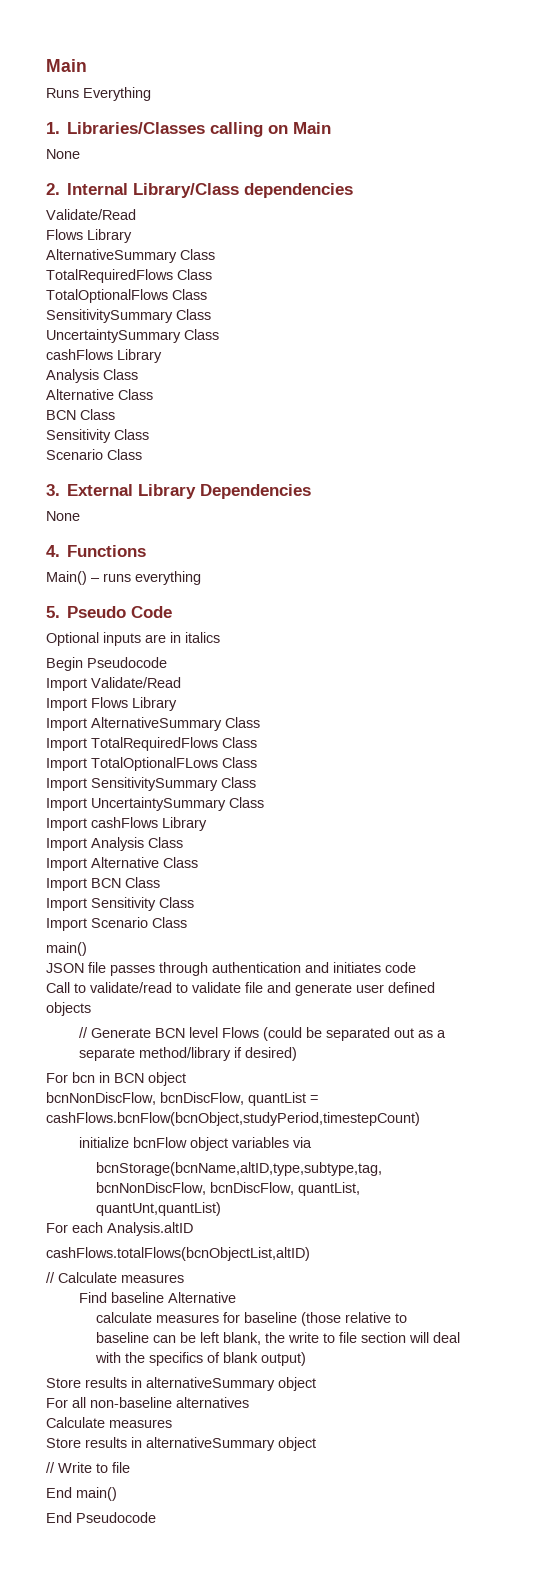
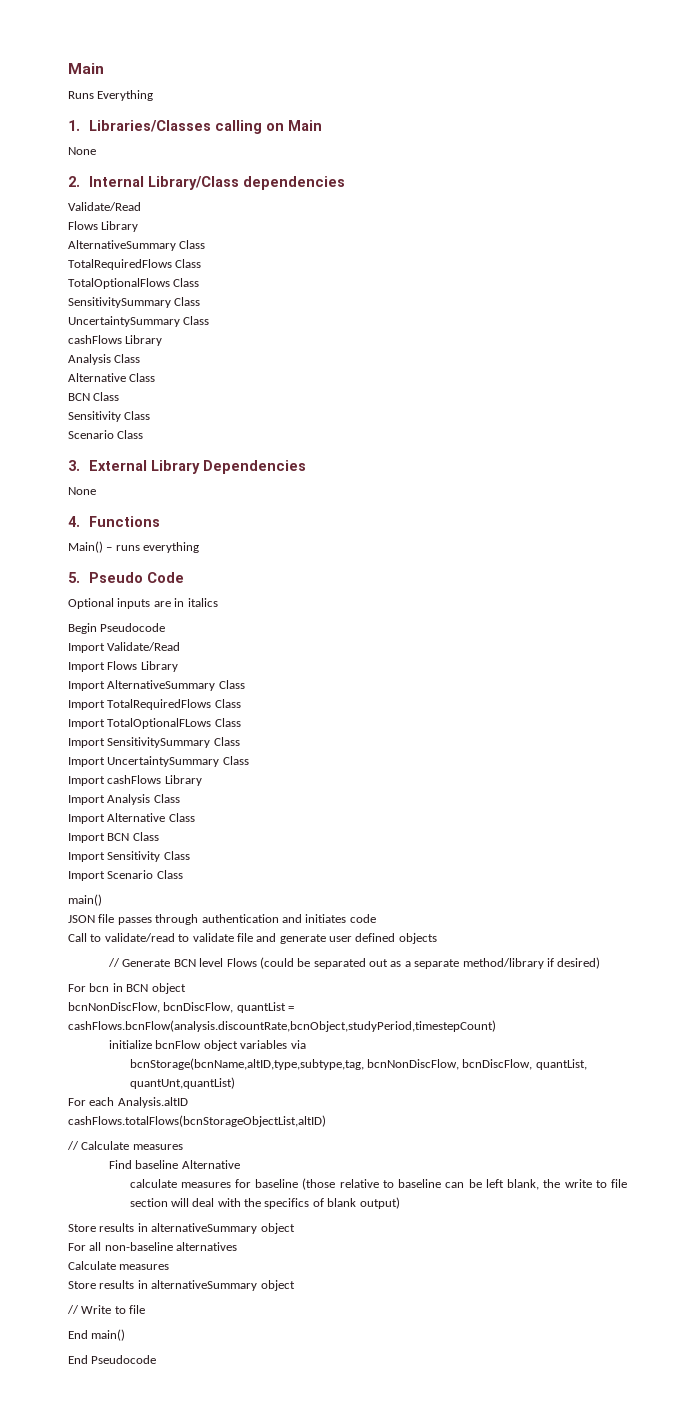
- bcnNonDiscFlow, bcnDiscFlow, quantList = cashFlows.bcnFlow(bcnObject,studyPeriod,timestepCount)
+ bcnNonDiscFlow, bcnDiscFlow, quantList = cashFlows.bcnFlow(analysis.discountRate,bcnObject,studyPeriod,timestepCount)
- cashFlows.totalFlows(bcnObjectList,altID)
+ cashFlows.totalFlows(bcnStorageObjectList,altID)

